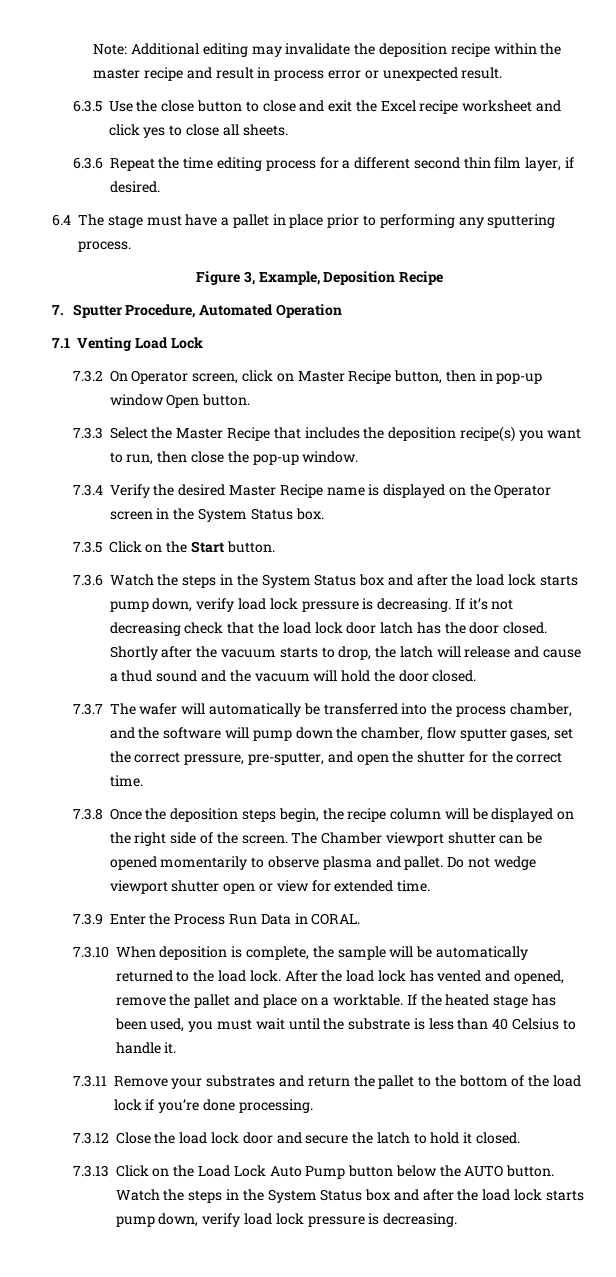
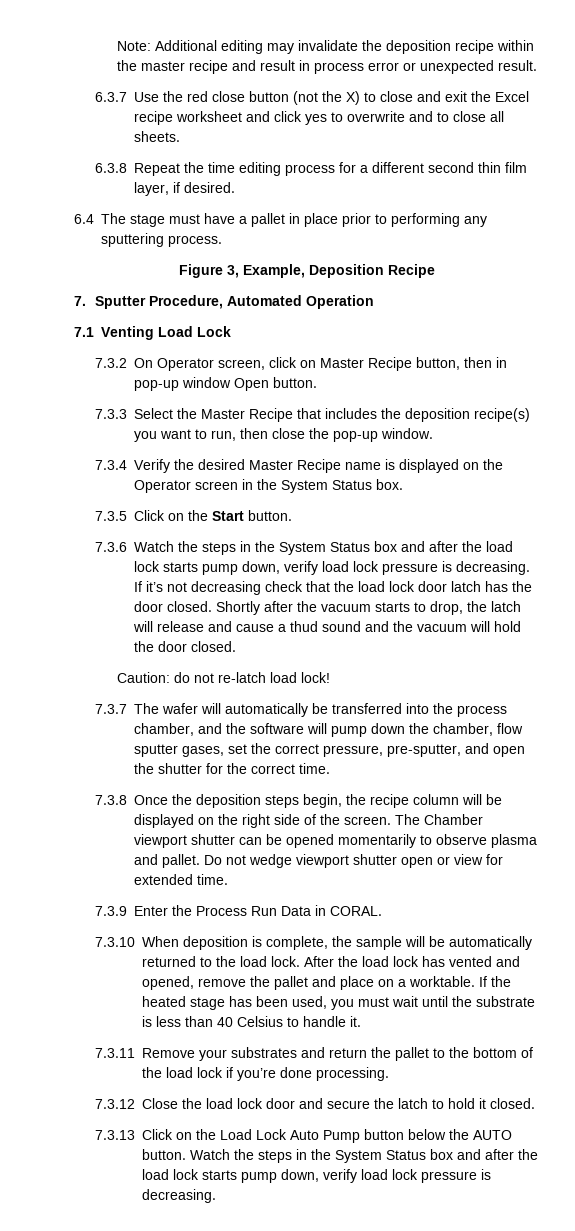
- 6.3.5 Use the close button to close and exit the Excel recipe worksheet and click yes to close all sheets.
+ 6.3.7 Use the red close button (not the X) to close and exit the Excel recipe worksheet and click yes to overwrite and to close all sheets.
- 6.3.6 Repeat the time editing process for a different second thin film layer, if desired.
+ 6.3.8 Repeat the time editing process for a different second thin film layer, if desired.
+ Caution: do not re-latch load lock!

